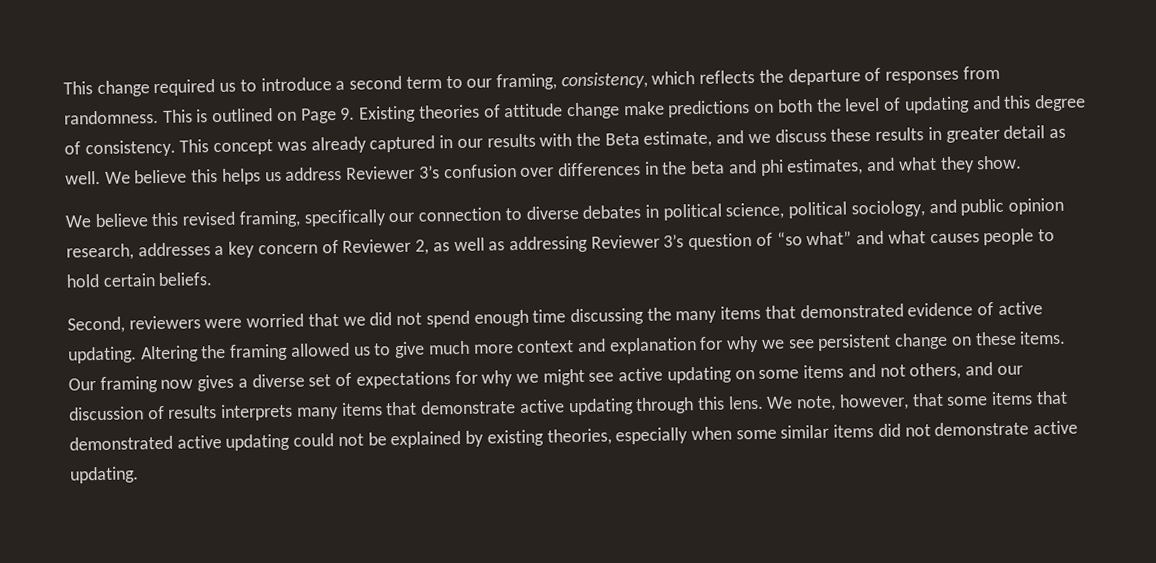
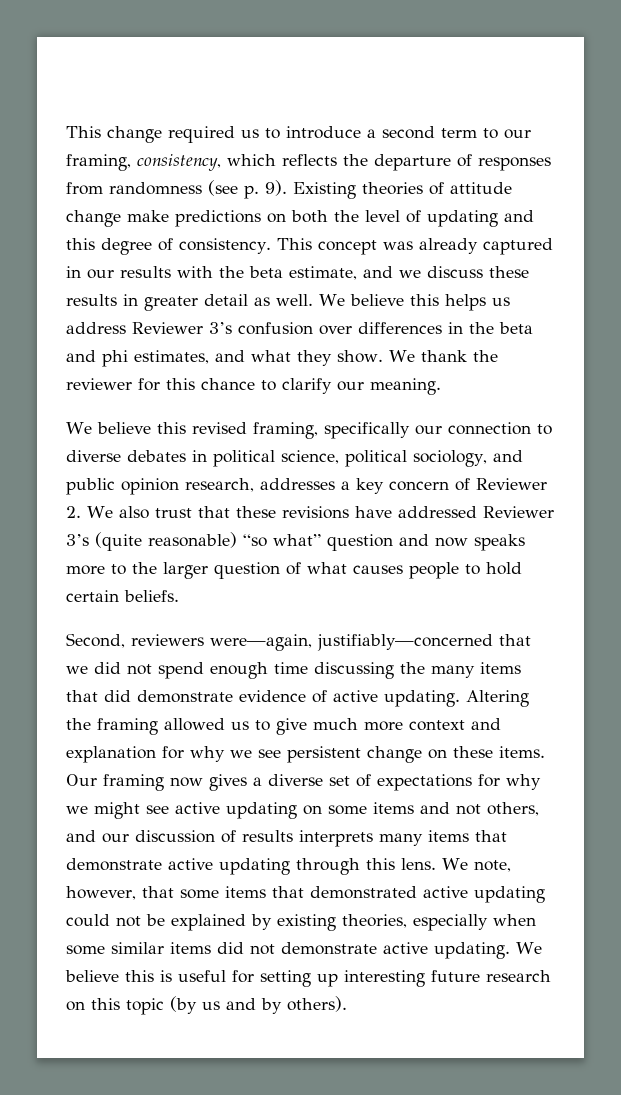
- This change required us to introduce a second term to our framing, consistency, which reflects the departure of responses from randomness. This is outlined on Page 9. Existing theories of attitude change make predictions on both the level of updating and this degree of consistency.
+ This change required us to introduce a second term to our framing, consistency, which reflects the departure of responses from randomness (see p. 9). Existing theories of attitude change make predictions on both the level of updating and this degree of consistency.
- This concept was already captured in our results with the Beta estimate, and we discuss these results in greater detail as well.
+ This concept was already captured in our results with the beta estimate, and we discuss these results in greater detail as well.
+ We thank the reviewer for this chance to clarify our meaning.
- We believe this revised framing, specifically our connection to diverse debates in political science, political sociology, and public opinion research, addresses a key concern of Reviewer 2, as well as addressing Reviewer 3’s question of “so what” and what causes people to hold certain beliefs.
+ We believe this revised framing, specifically our connection to diverse debates in political science, political sociology, and public opinion research, addresses a key concern of Reviewer 2. We also trust that these revisions have addressed Reviewer 3’s (quite reasonable) “so what” question and now speaks more to the larger question of what causes people to hold certain beliefs.
- Second, reviewers were worried that we did not spend enough time discussing the many items that demonstrated evidence of active updating.
+ Second, reviewers were—again, justifiably—concerned that we did not spend enough time discussing the many items that did demonstrate evidence of active updating.
+ We believe this is useful for setting up interesting future research on this topic (by us and by others).

